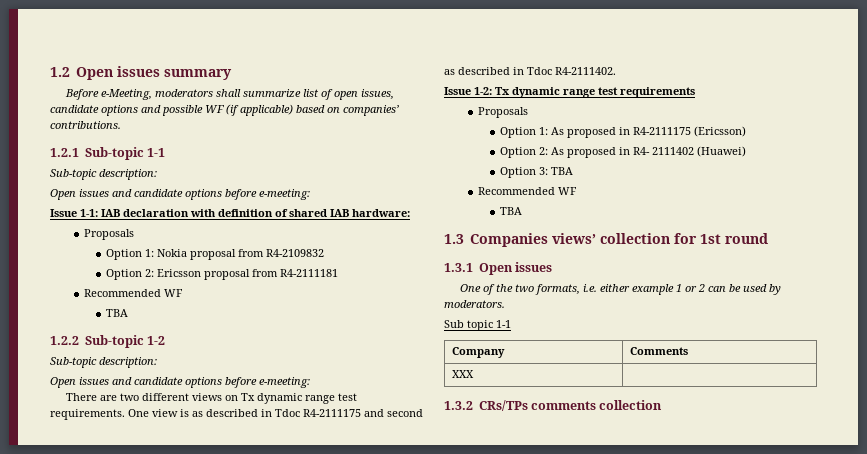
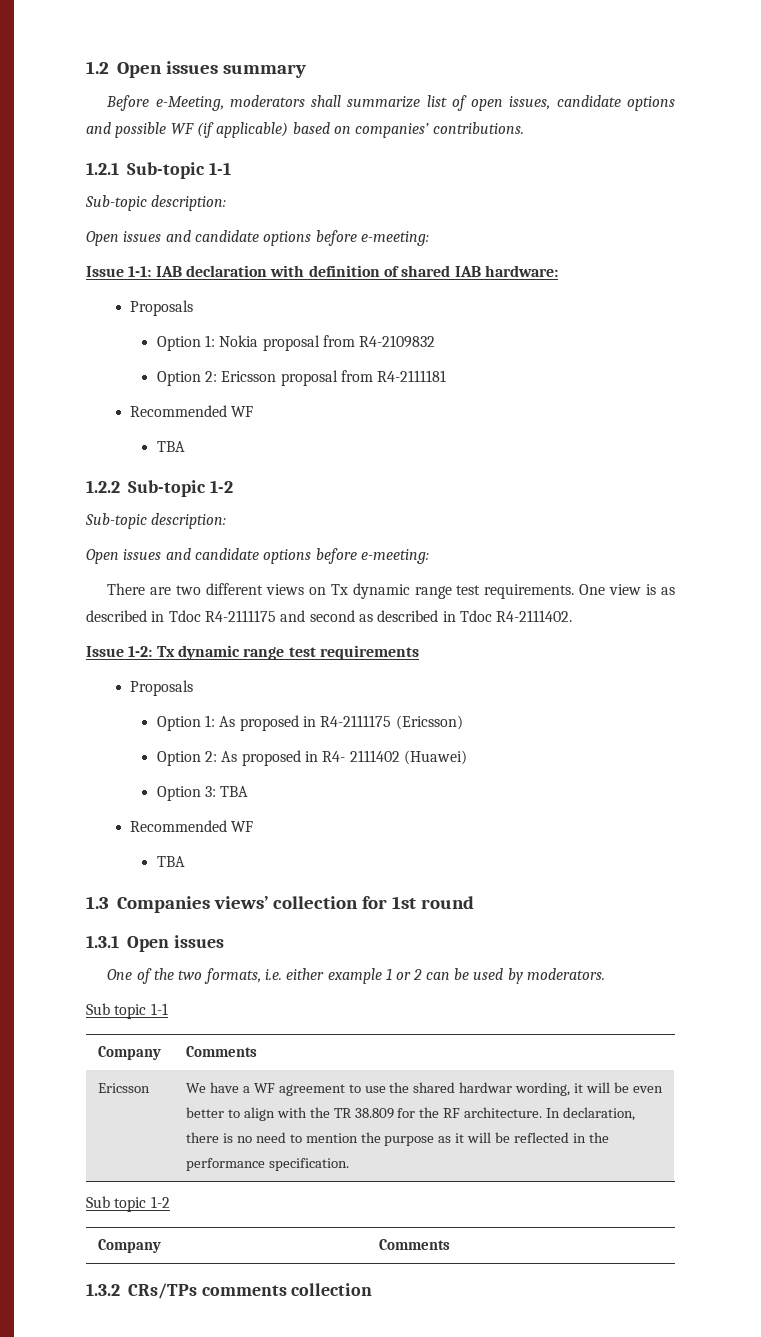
- XXX
+ Ericsson | We have a WF agreement to use the shared hardwar wording, it will be even better to align with the TR 38.809 for the RF architecture. In declaration, there is no need to mention the purpose as it will be reflected in the performance specification.
+ Sub topic 1-2
+ Company | Comments

